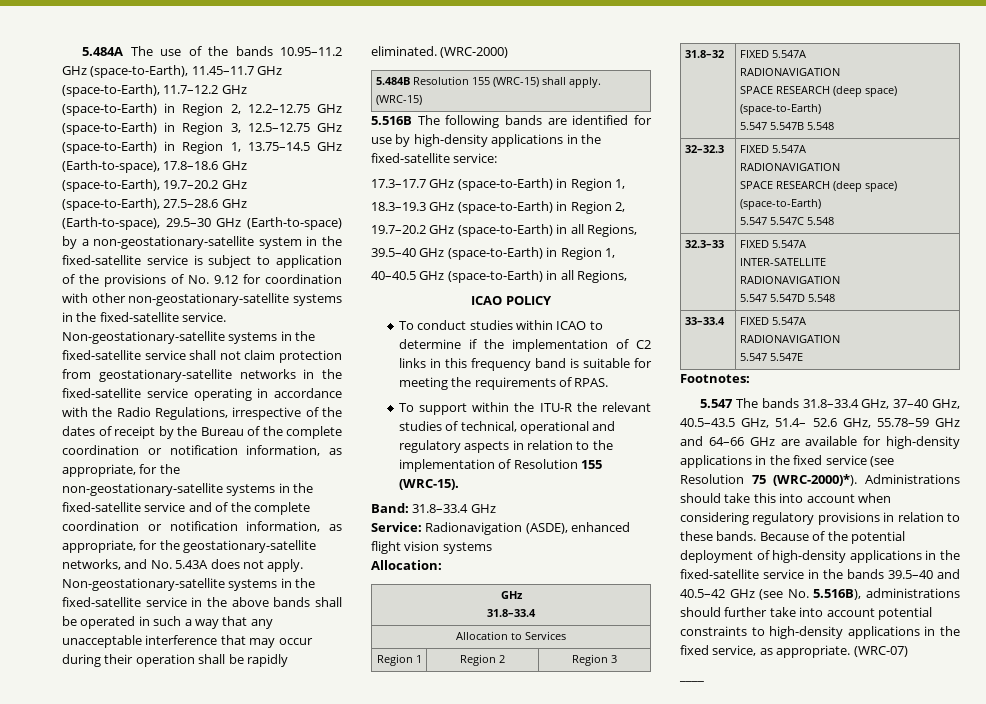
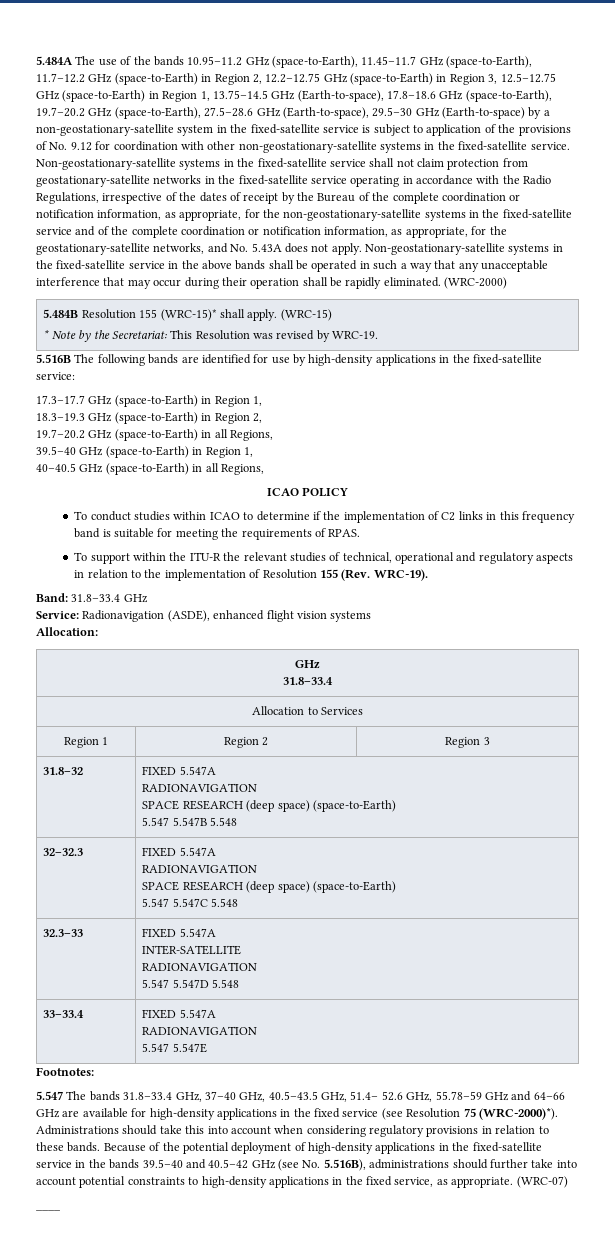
- 5.484B Resolution 155 (WRC-15) shall apply. (WRC-15)
+ 5.484B Resolution 155 (WRC-15)* shall apply. (WRC-15)
+ * Note by the Secretariat: This Resolution was revised by WRC-19.
- To support within the ITU-R the relevant studies of technical, operational and regulatory aspects in relation to the implementation of Resolution 155 (WRC-15).
+ To support within the ITU-R the relevant studies of technical, operational and regulatory aspects in relation to the implementation of Resolution 155 (Rev. WRC-19).

